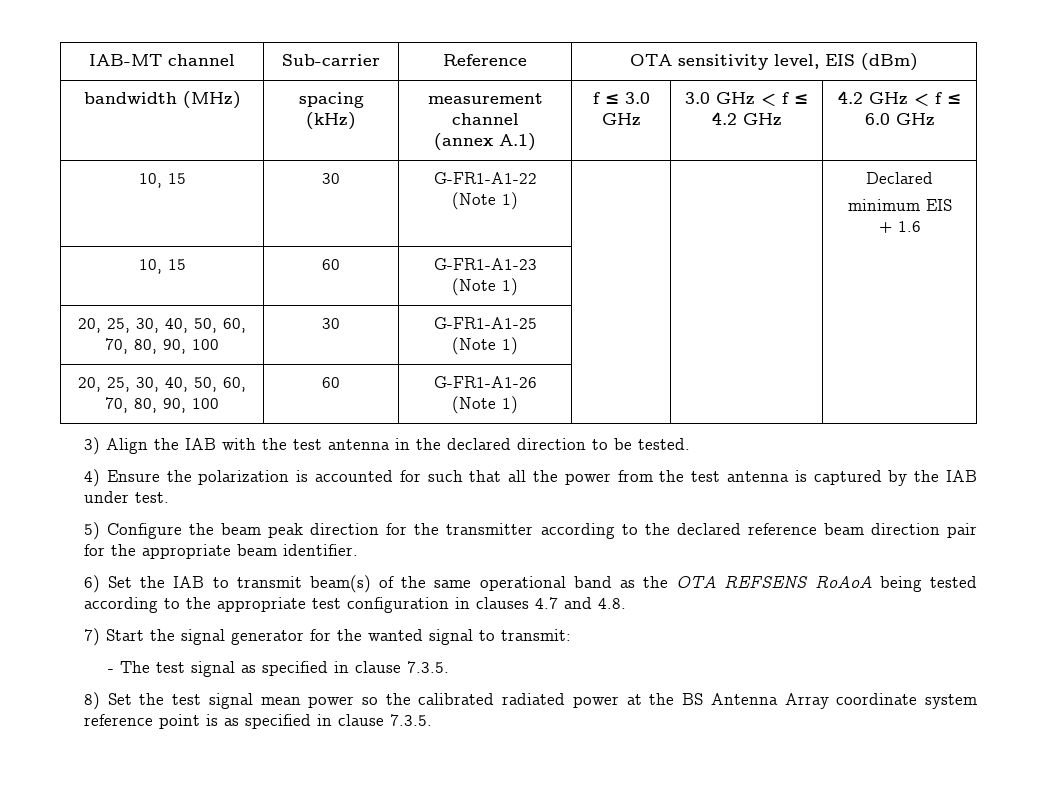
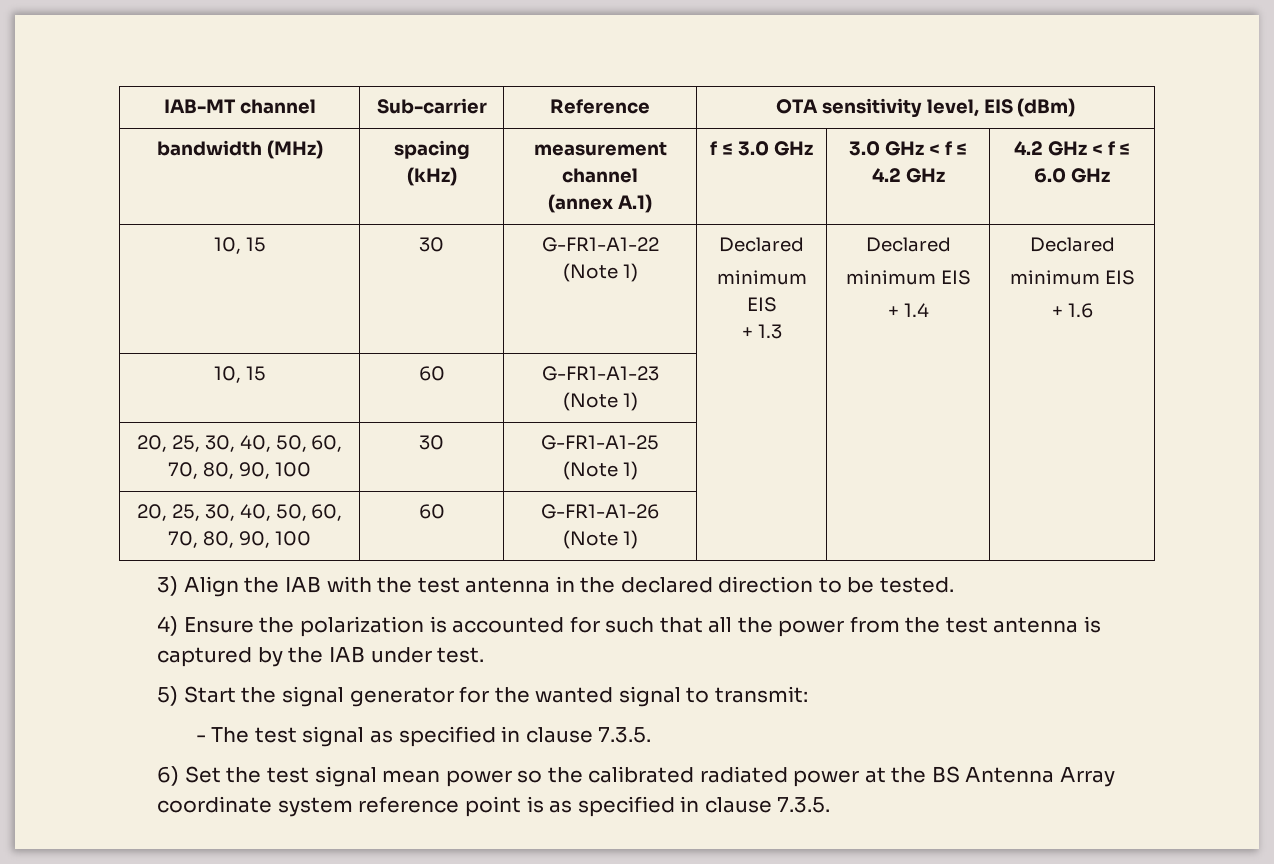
- 10, 15 | 30 | G-FR1-A1-22 (Note 1) | | | Declared
+ 10, 15 | 30 | G-FR1-A1-22 (Note 1) | Declared
+ minimum EIS
+ + 1.3 | Declared
+ minimum EIS
+ + 1.4 | Declared
- 5) Configure the beam peak direction for the transmitter according to the declared reference beam direction pair for the appropriate beam identifier.
- 6) Set the IAB to transmit beam(s) of the same operational band as the OTA REFSENS RoAoA being tested according to the appropriate test configuration in clauses 4.7 and 4.8.
- 7) Start the signal generator for the wanted signal to transmit:
+ 5) Start the signal generator for the wanted signal to transmit:
- 8) Set the test signal mean power so the calibrated radiated power at the BS Antenna Array coordinate system reference point is as specified in clause 7.3.5.
+ 6) Set the test signal mean power so the calibrated radiated power at the BS Antenna Array coordinate system reference point is as specified in clause 7.3.5.

